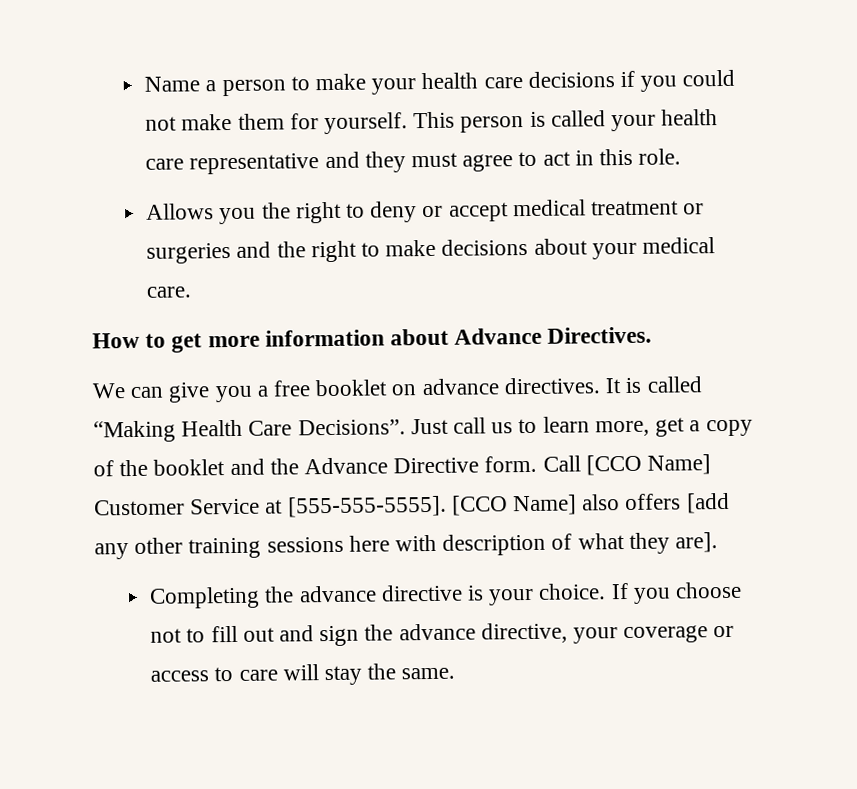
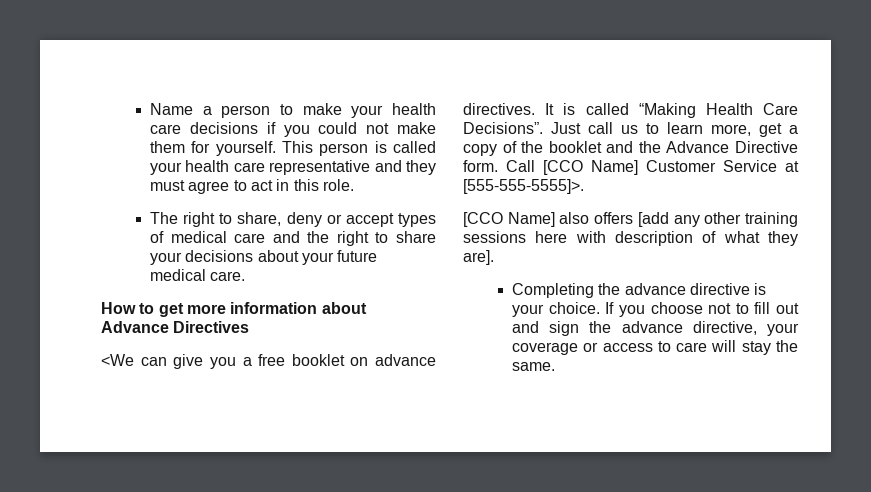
- Allows you the right to deny or accept medical treatment or surgeries and the right to make decisions about your medical care.
+ The right to share, deny or accept types of medical care and the right to share your decisions about your future medical care.
- How to get more information about Advance Directives.
- We can give you a free booklet on advance directives.
+ How to get more information about Advance Directives
+ <We can give you a free booklet on advance directives.
- Call [CCO Name] Customer Service at [555-555-5555]. [CCO Name] also offers [add any other training sessions here with description of what they are].
+ Call [CCO Name] Customer Service at [555-555-5555]>.
+ [CCO Name] also offers [add any other training sessions here with description of what they are].

